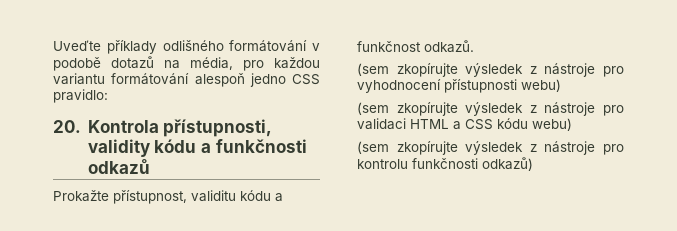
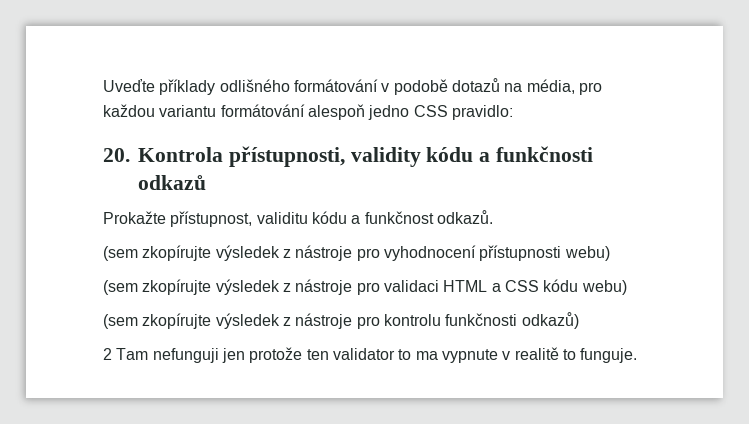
+ 2 Tam nefunguji jen protože ten validator to ma vypnute v realitě to funguje.

